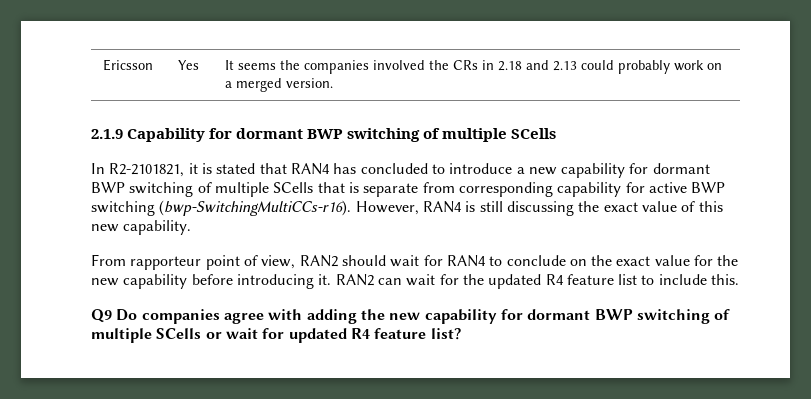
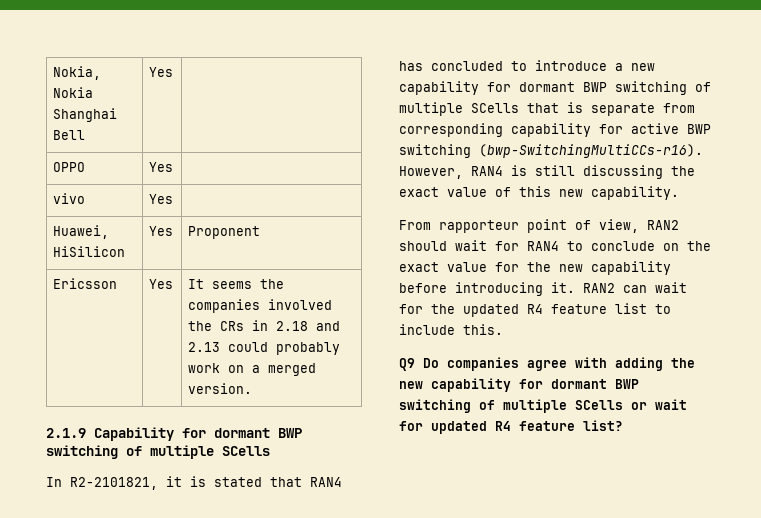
+ Nokia, Nokia Shanghai Bell | Yes |
+ OPPO | Yes |
+ vivo | Yes |
+ Huawei, HiSilicon | Yes | Proponent

